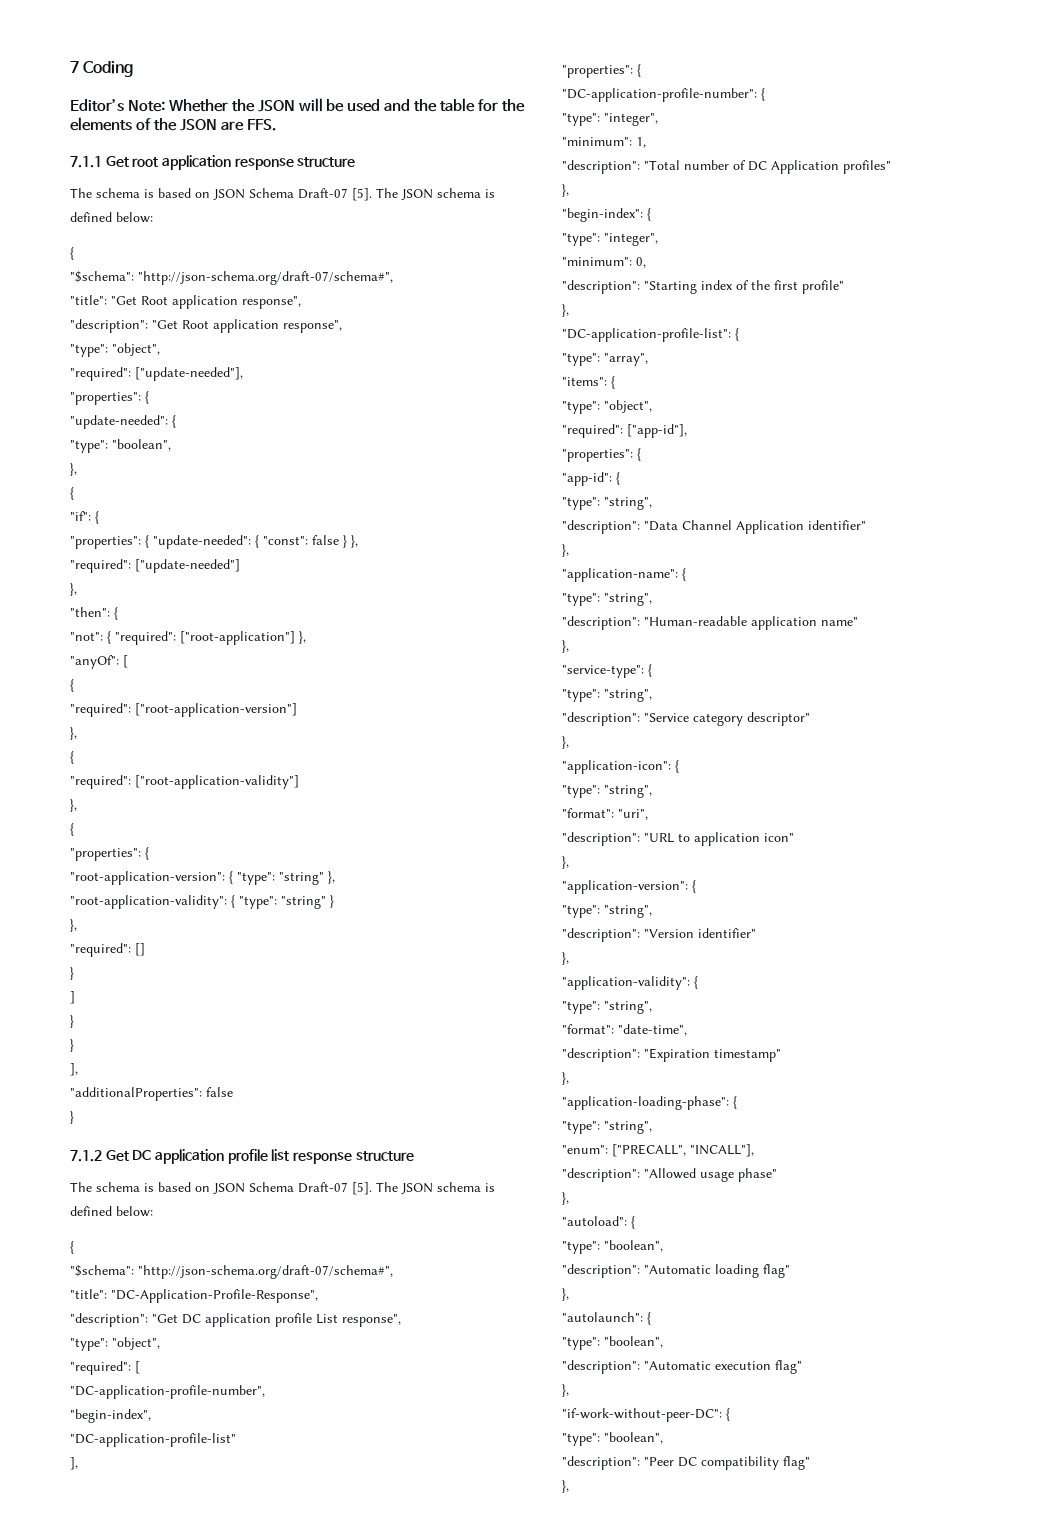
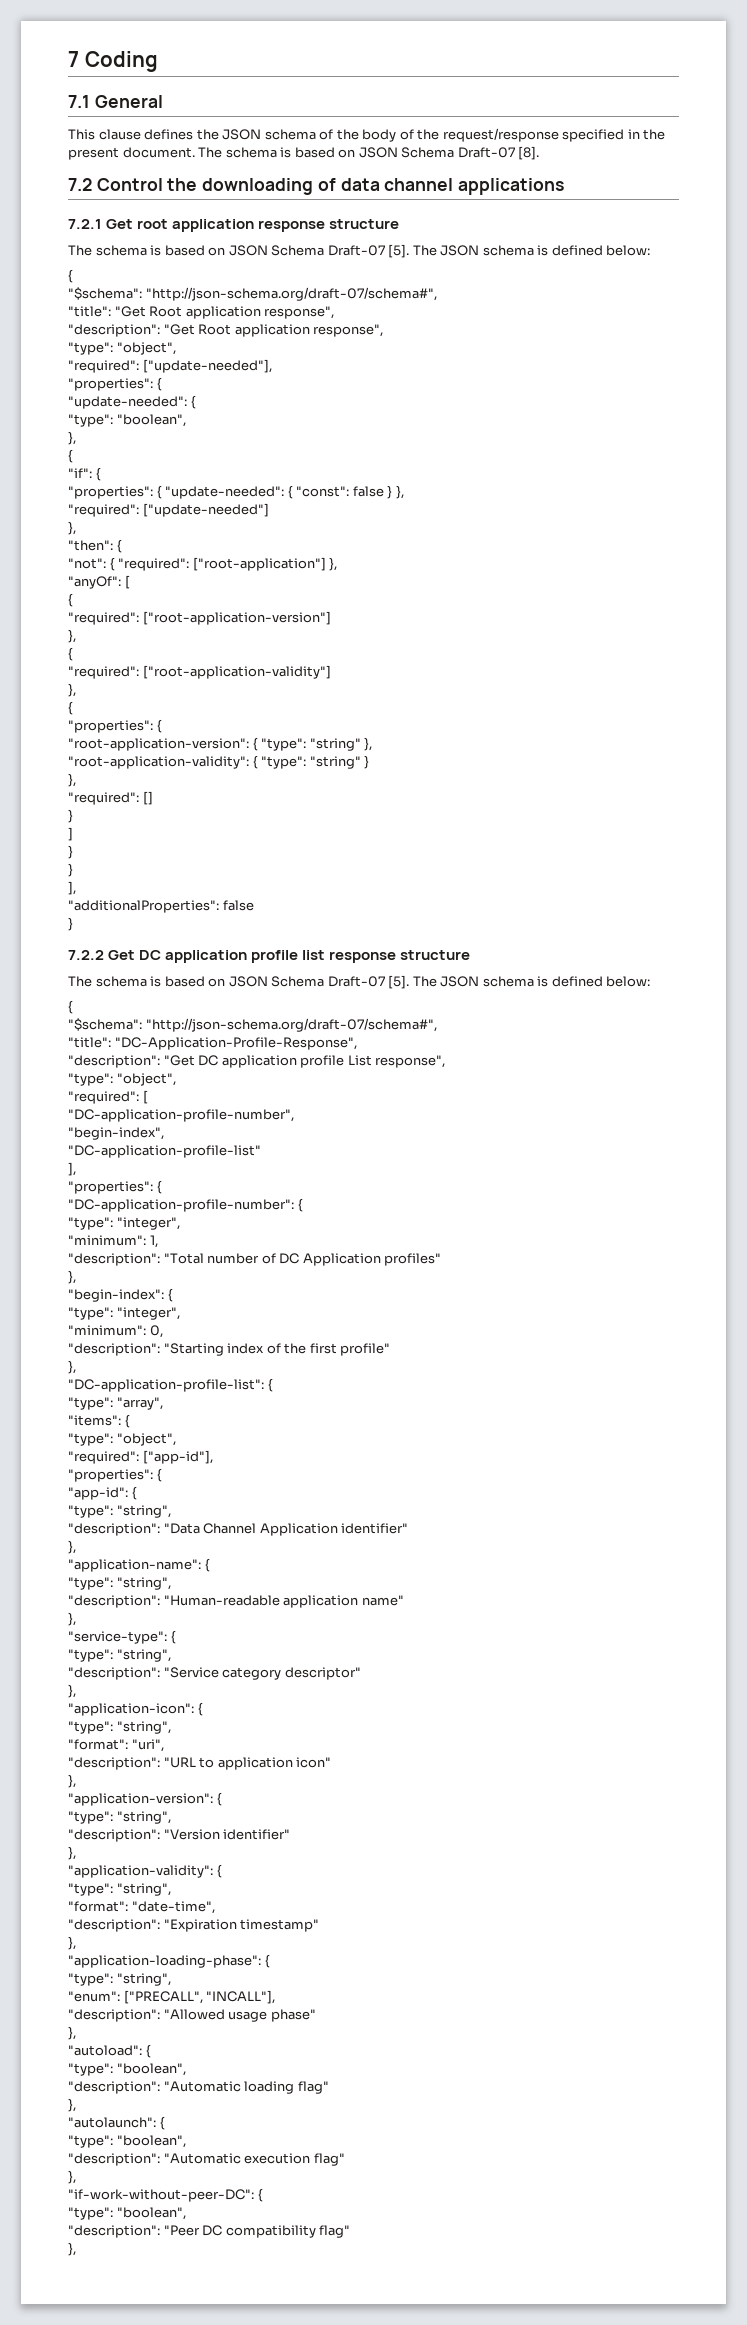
- Editor’s Note: Whether the JSON will be used and the table for the elements of the JSON are FFS.
- 7.1.1 Get root application response structure
+ 7.1 General
+ This clause defines the JSON schema of the body of the request/response specified in the present document. The schema is based on JSON Schema Draft-07 [8].
+ 7.2 Control the downloading of data channel applications
+ 7.2.1 Get root application response structure
- 7.1.2 Get DC application profile list response structure
+ 7.2.2 Get DC application profile list response structure

